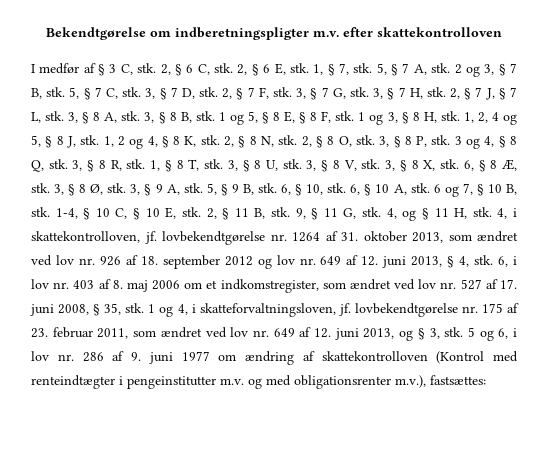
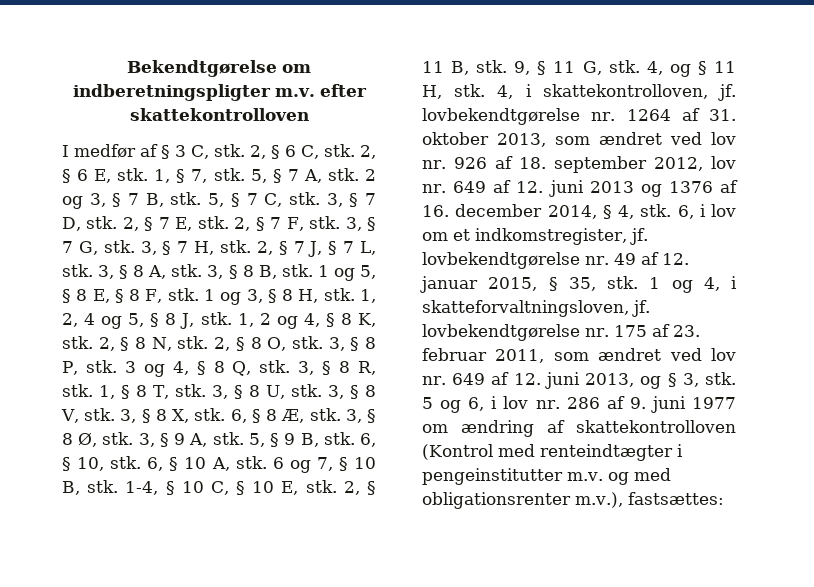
- 2, § 7 F, stk.
+ 2, § 7 E, stk. 2, § 7 F, stk.
- 4, i skattekontrolloven, jf. lovbekendtgørelse nr. 1264 af 31. oktober 2013, som ændret ved lov nr. 926 af 18. september 2012 og lov nr. 649 af 12. juni 2013, § 4, stk.
+ 4, i skattekontrolloven, jf. lovbekendtgørelse nr. 1264 af 31. oktober 2013, som ændret ved lov nr. 926 af 18. september 2012, lov nr. 649 af 12. juni 2013 og 1376 af 16. december 2014, § 4, stk.
- 6, i lov nr. 403 af 8. maj 2006 om et indkomstregister, som ændret ved lov nr. 527 af 17. juni 2008, § 35, stk.
+ 6, i lov om et indkomstregister, jf. lovbekendtgørelse nr. 49 af 12. januar 2015, § 35, stk.

